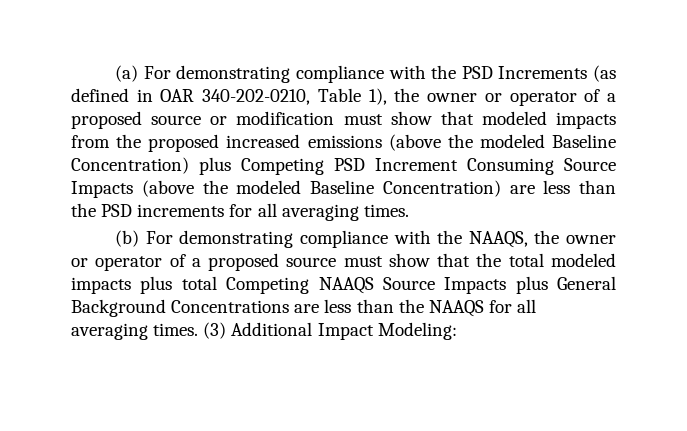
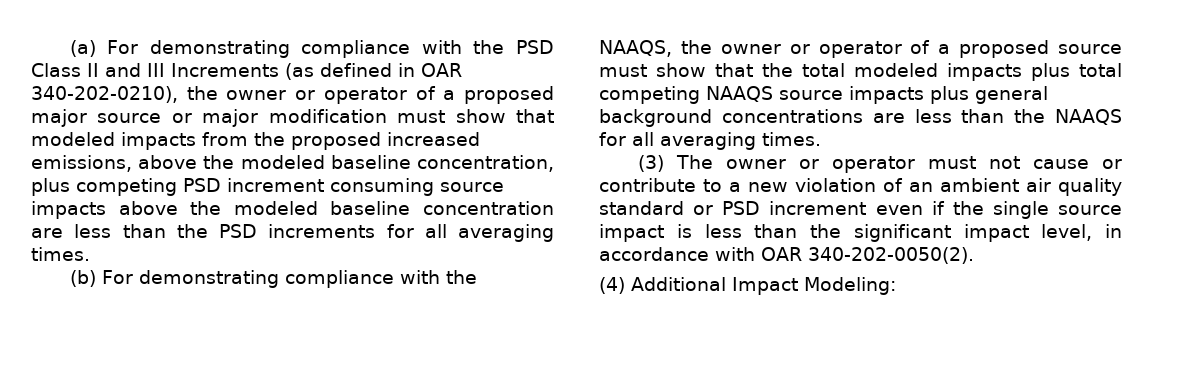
- (a) For demonstrating compliance with the PSD Increments (as defined in OAR 340-202-0210, Table 1), the owner or operator of a proposed source or modification must show that modeled impacts from the proposed increased emissions (above the modeled Baseline Concentration) plus Competing PSD Increment Consuming Source Impacts (above the modeled Baseline Concentration) are less than the PSD increments for all averaging times.
+ (a) For demonstrating compliance with the PSD Class II and III Increments (as defined in OAR 340-202-0210), the owner or operator of a proposed major source or major modification must show that modeled impacts from the proposed increased emissions, above the modeled baseline concentration, plus competing PSD increment consuming source impacts above the modeled baseline concentration are less than the PSD increments for all averaging times.
- (b) For demonstrating compliance with the NAAQS, the owner or operator of a proposed source must show that the total modeled impacts plus total Competing NAAQS Source Impacts plus General Background Concentrations are less than the NAAQS for all averaging times. (3) Additional Impact Modeling:
+ (b) For demonstrating compliance with the NAAQS, the owner or operator of a proposed source must show that the total modeled impacts plus total competing NAAQS source impacts plus general background concentrations are less than the NAAQS for all averaging times.
+ (3) The owner or operator must not cause or contribute to a new violation of an ambient air quality standard or PSD increment even if the single source impact is less than the significant impact level, in accordance with OAR 340-202-0050(2).
+ (4) Additional Impact Modeling:

